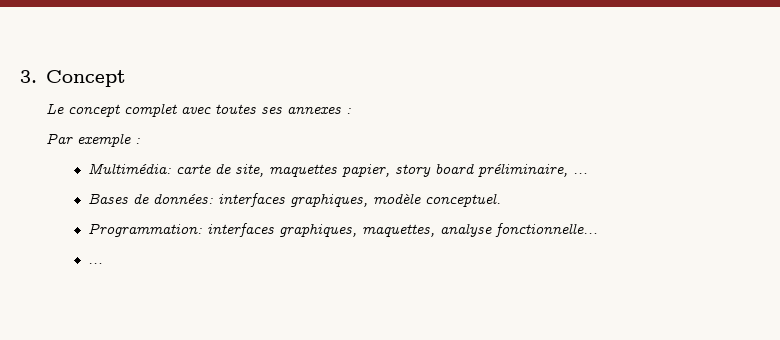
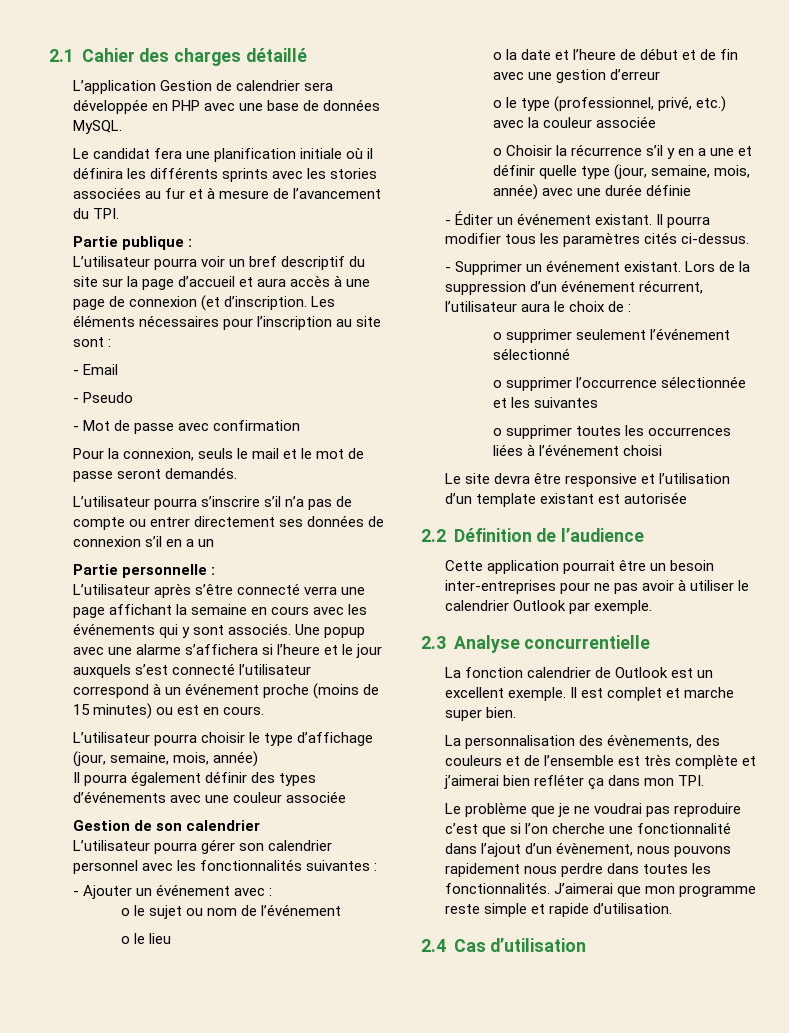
- 3. Concept
- Le concept complet avec toutes ses annexes :
- Par exemple :
- Multimédia: carte de site, maquettes papier, story board préliminaire, …
- Bases de données: interfaces graphiques, modèle conceptuel.
- Programmation: interfaces graphiques, maquettes, analyse fonctionnelle…
- …
+ 2.1 Cahier des charges détaillé
+ L’application Gestion de calendrier sera développée en PHP avec une base de données MySQL.
+ Le candidat fera une planification initiale où il définira les différents sprints avec les stories associées au fur et à mesure de l’avancement du TPI.
+ Partie publique :
+ L’utilisateur pourra voir un bref descriptif du site sur la page d’accueil et aura accès à une page de connexion (et d’inscription. Les éléments nécessaires pour l’inscription au site sont :
+ - Email
+ - Pseudo
+ - Mot de passe avec confirmation
+ Pour la connexion, seuls le mail et le mot de passe seront demandés.
+ L’utilisateur pourra s’inscrire s’il n’a pas de compte ou entrer directement ses données de connexion s’il en a un
+ Partie personnelle :
+ L’utilisateur après s’être connecté verra une page affichant la semaine en cours avec les événements qui y sont associés. Une popup avec une alarme s’affichera si l’heure et le jour auxquels s’est connecté l’utilisateur correspond à un événement proche (moins de 15 minutes) ou est en cours.
+ L’utilisateur pourra choisir le type d’affichage (jour, semaine, mois, année)
+ Il pourra également définir des types d’événements avec une couleur associée
+ Gestion de son calendrier
+ L’utilisateur pourra gérer son calendrier personnel avec les fonctionnalités suivantes :
+ - Ajouter un événement avec :
+ o le sujet ou nom de l’événement
+ o le lieu
+ o la date et l’heure de début et de fin avec une gestion d’erreur
+ o le type (professionnel, privé, etc.) avec la couleur associée
+ o Choisir la récurrence s’il y en a une et définir quelle type (jour, semaine, mois, année) avec une durée définie
+ - Éditer un événement existant. Il pourra modifier tous les paramètres cités ci-dessus.
+ - Supprimer un événement existant. Lors de la suppression d’un événement récurrent, l’utilisateur aura le choix de :
+ o supprimer seulement l’événement sélectionné
+ o supprimer l’occurrence sélectionnée et les suivantes
+ o supprimer toutes les occurrences liées à l’événement choisi
+ Le site devra être responsive et l’utilisation d’un template existant est autorisée
+ 2.2 Définition de l’audience
+ Cette application pourrait être un besoin inter-entreprises pour ne pas avoir à utiliser le calendrier Outlook par exemple.
+ 2.3 Analyse concurrentielle
+ La fonction calendrier de Outlook est un excellent exemple. Il est complet et marche super bien.
+ La personnalisation des évènements, des couleurs et de l’ensemble est très complète et j’aimerai bien refléter ça dans mon TPI.
+ Le problème que je ne voudrai pas reproduire c’est que si l’on cherche une fonctionnalité dans l’ajout d’un évènement, nous pouvons rapidement nous perdre dans toutes les fonctionnalités. J’aimerai que mon programme reste simple et rapide d’utilisation.
+ 2.4 Cas d’utilisation

